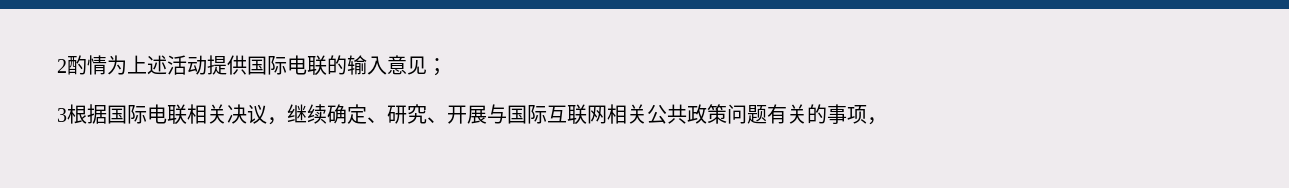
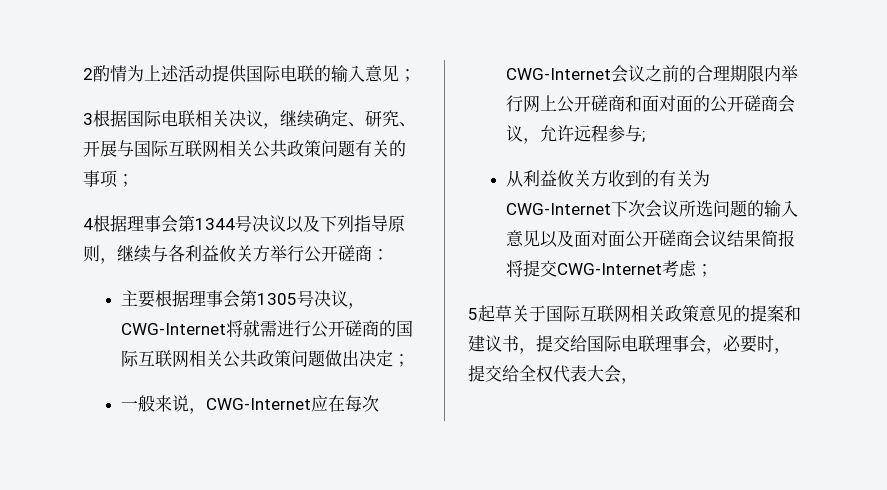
- 3根据国际电联相关决议，继续确定、研究、开展与国际互联网相关公共政策问题有关的事项，
+ 3根据国际电联相关决议，继续确定、研究、开展与国际互联网相关公共政策问题有关的事项；
+ 4根据理事会第1344号决议以及下列指导原则，继续与各利益攸关方举行公开磋商：
+ 主要根据理事会第1305号决议，CWG-Internet将就需进行公开磋商的国际互联网相关公共政策问题做出决定；
+ 一般来说，CWG-Internet应在每次CWG-Internet会议之前的合理期限内举行网上公开磋商和面对面的公开磋商会议，允许远程参与;
+ 从利益攸关方收到的有关为CWG-Internet下次会议所选问题的输入意见以及面对面公开磋商会议结果简报将提交CWG-Internet考虑；
+ 5起草关于国际互联网相关政策意见的提案和建议书，提交给国际电联理事会，必要时，提交给全权代表大会，

